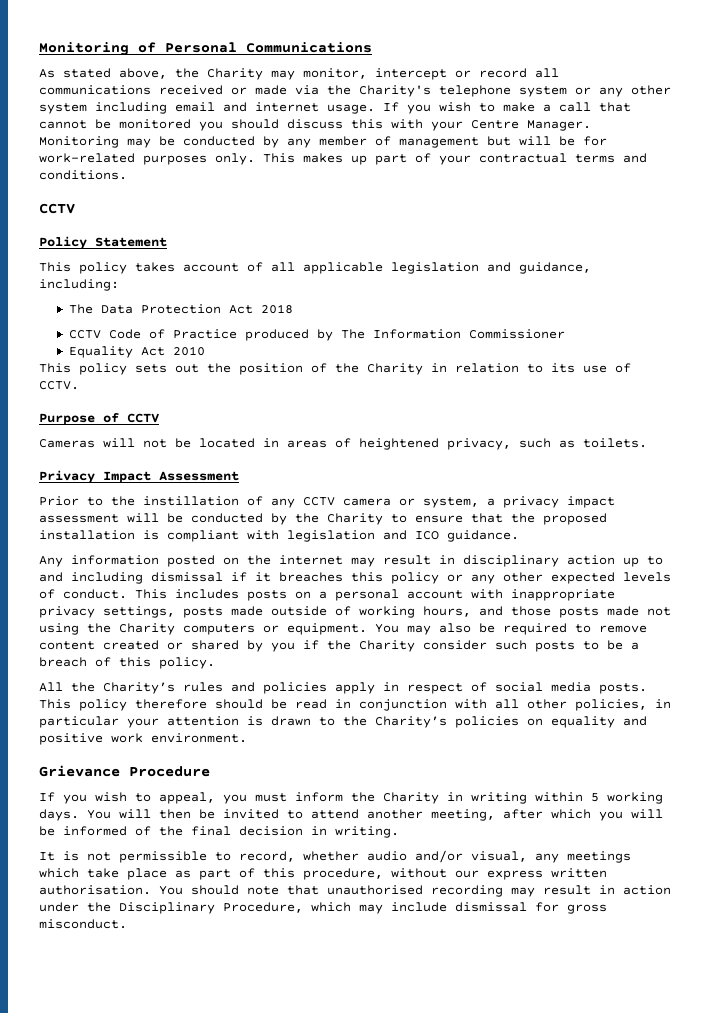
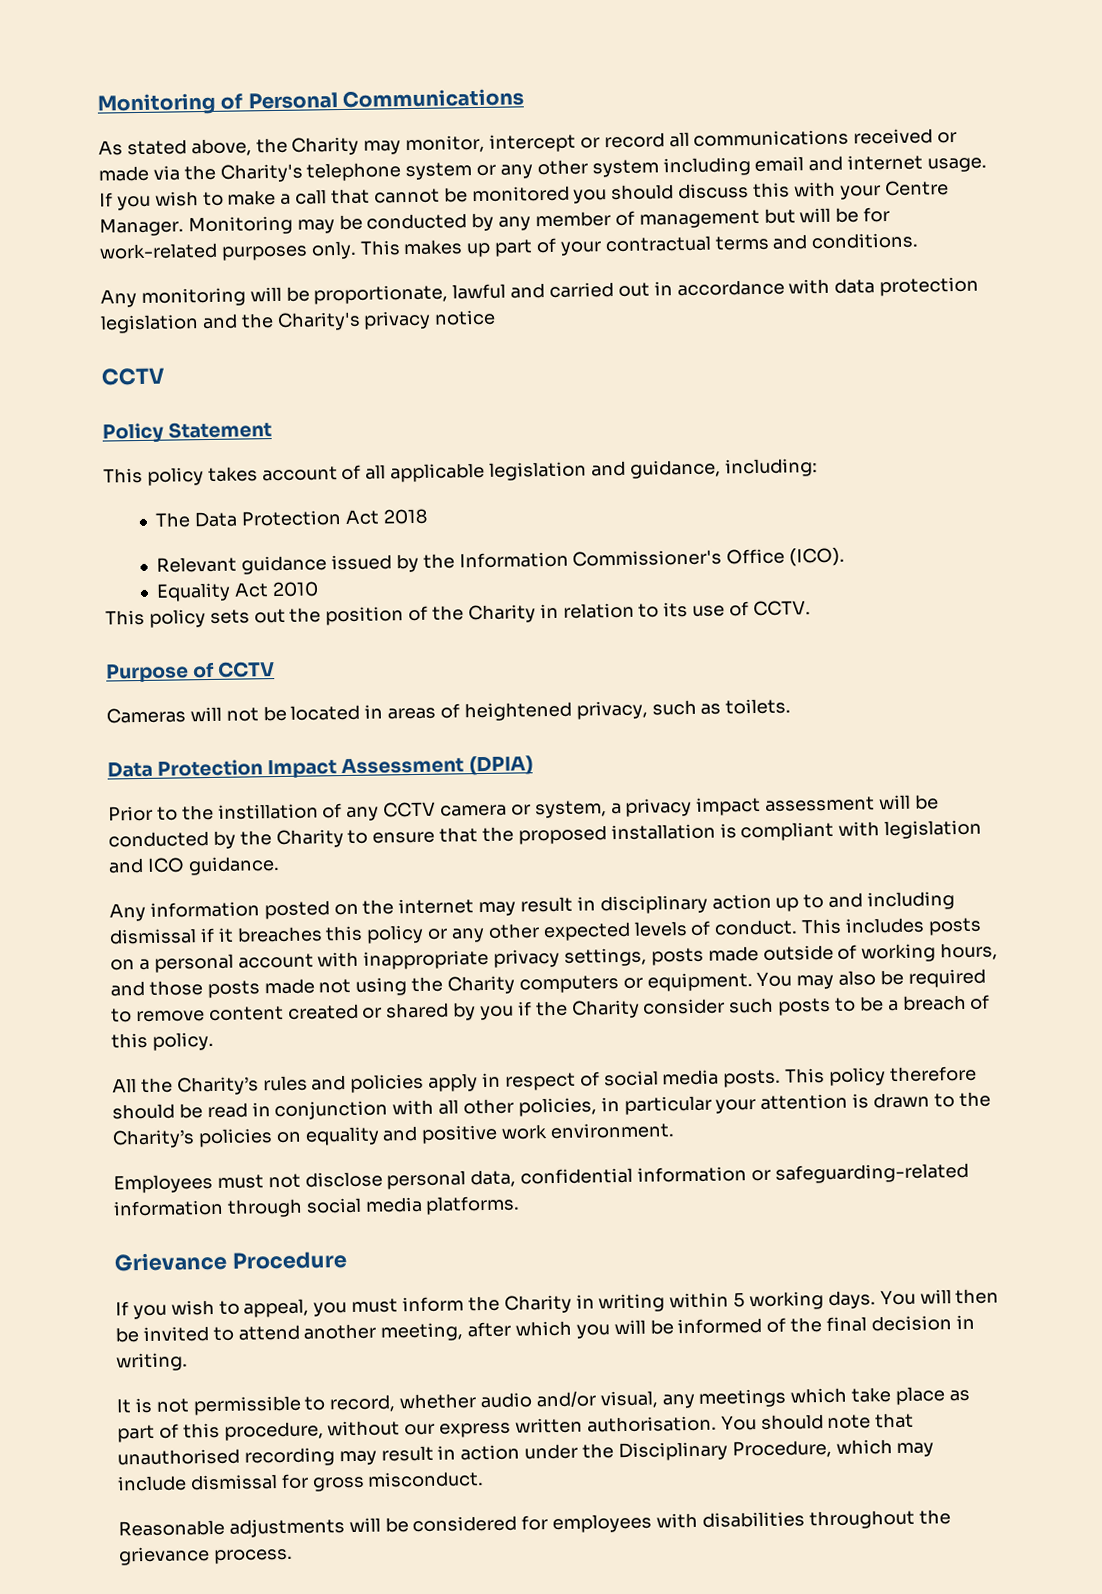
+ Any monitoring will be proportionate, lawful and carried out in accordance with data protection legislation and the Charity's privacy notice
- CCTV Code of Practice produced by The Information Commissioner
+ Relevant guidance issued by the Information Commissioner's Office (ICO).
- Privacy Impact Assessment
+ Data Protection Impact Assessment (DPIA)
+ Employees must not disclose personal data, confidential information or safeguarding-related information through social media platforms.
+ Reasonable adjustments will be considered for employees with disabilities throughout the grievance process.

